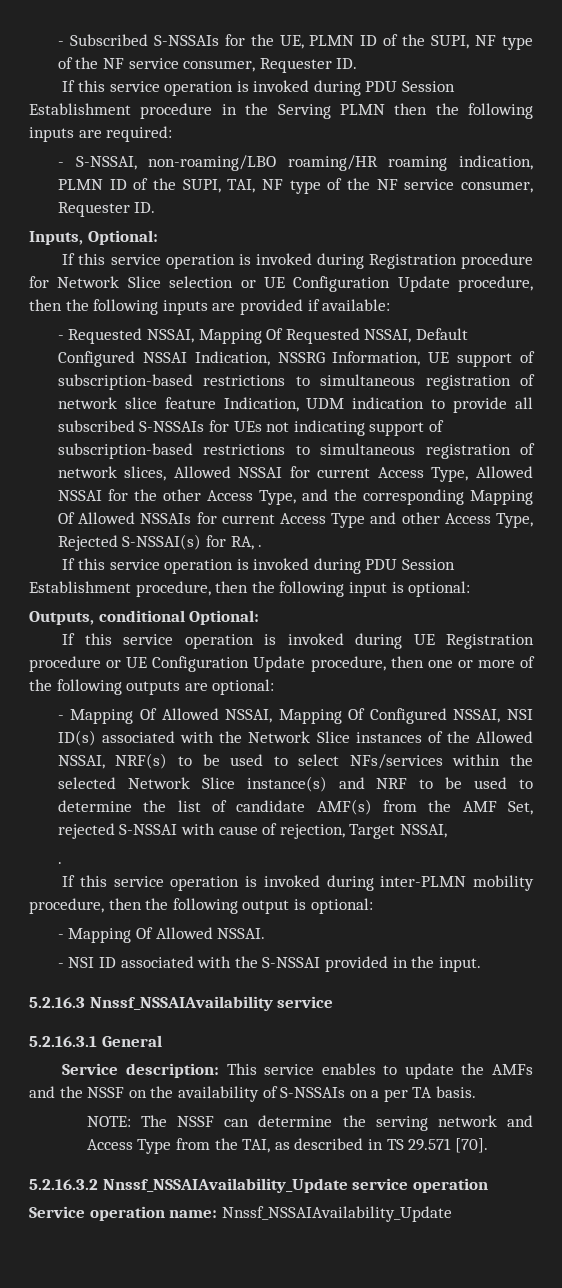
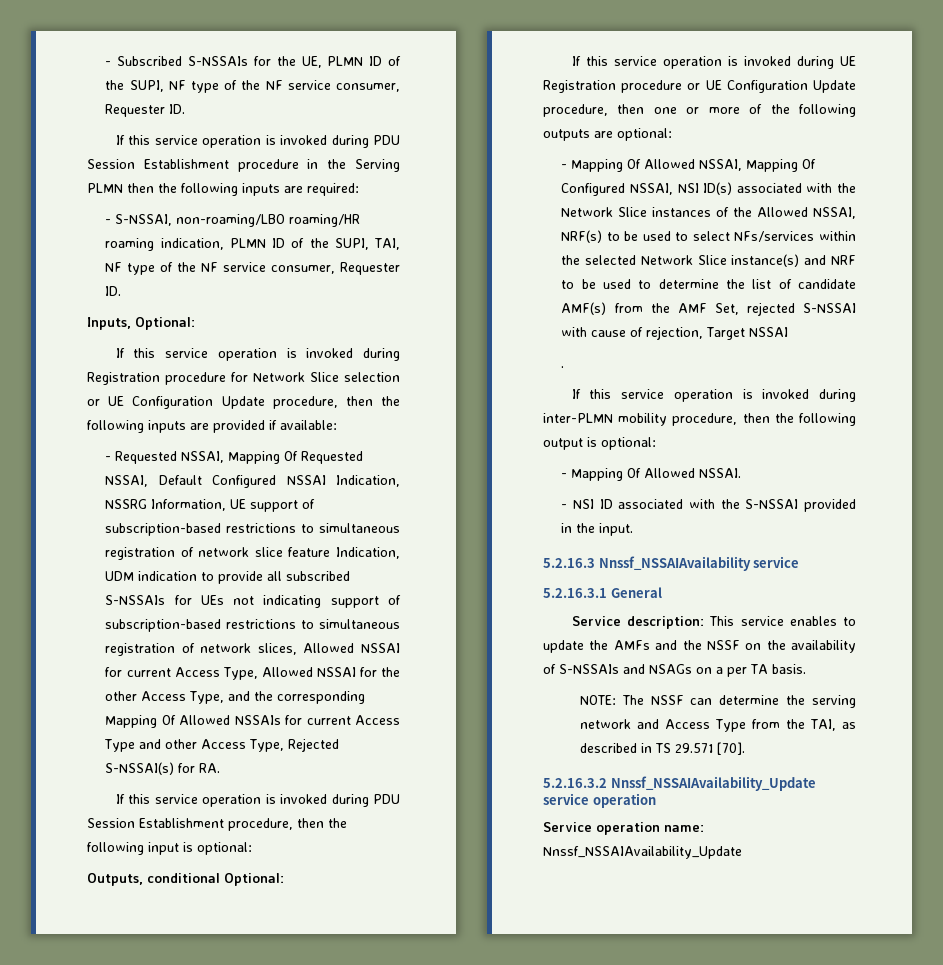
- - Requested NSSAI, Mapping Of Requested NSSAI, Default Configured NSSAI Indication, NSSRG Information, UE support of subscription-based restrictions to simultaneous registration of network slice feature Indication, UDM indication to provide all subscribed S-NSSAIs for UEs not indicating support of subscription-based restrictions to simultaneous registration of network slices, Allowed NSSAI for current Access Type, Allowed NSSAI for the other Access Type, and the corresponding Mapping Of Allowed NSSAIs for current Access Type and other Access Type, Rejected S-NSSAI(s) for RA, .
+ - Requested NSSAI, Mapping Of Requested NSSAI, Default Configured NSSAI Indication, NSSRG Information, UE support of subscription-based restrictions to simultaneous registration of network slice feature Indication, UDM indication to provide all subscribed S-NSSAIs for UEs not indicating support of subscription-based restrictions to simultaneous registration of network slices, Allowed NSSAI for current Access Type, Allowed NSSAI for the other Access Type, and the corresponding Mapping Of Allowed NSSAIs for current Access Type and other Access Type, Rejected S-NSSAI(s) for RA.
- - Mapping Of Allowed NSSAI, Mapping Of Configured NSSAI, NSI ID(s) associated with the Network Slice instances of the Allowed NSSAI, NRF(s) to be used to select NFs/services within the selected Network Slice instance(s) and NRF to be used to determine the list of candidate AMF(s) from the AMF Set, rejected S-NSSAI with cause of rejection, Target NSSAI,
+ - Mapping Of Allowed NSSAI, Mapping Of Configured NSSAI, NSI ID(s) associated with the Network Slice instances of the Allowed NSSAI, NRF(s) to be used to select NFs/services within the selected Network Slice instance(s) and NRF to be used to determine the list of candidate AMF(s) from the AMF Set, rejected S-NSSAI with cause of rejection, Target NSSAI
- Service description: This service enables to update the AMFs and the NSSF on the availability of S-NSSAIs on a per TA basis.
+ Service description: This service enables to update the AMFs and the NSSF on the availability of S-NSSAIs and NSAGs on a per TA basis.

